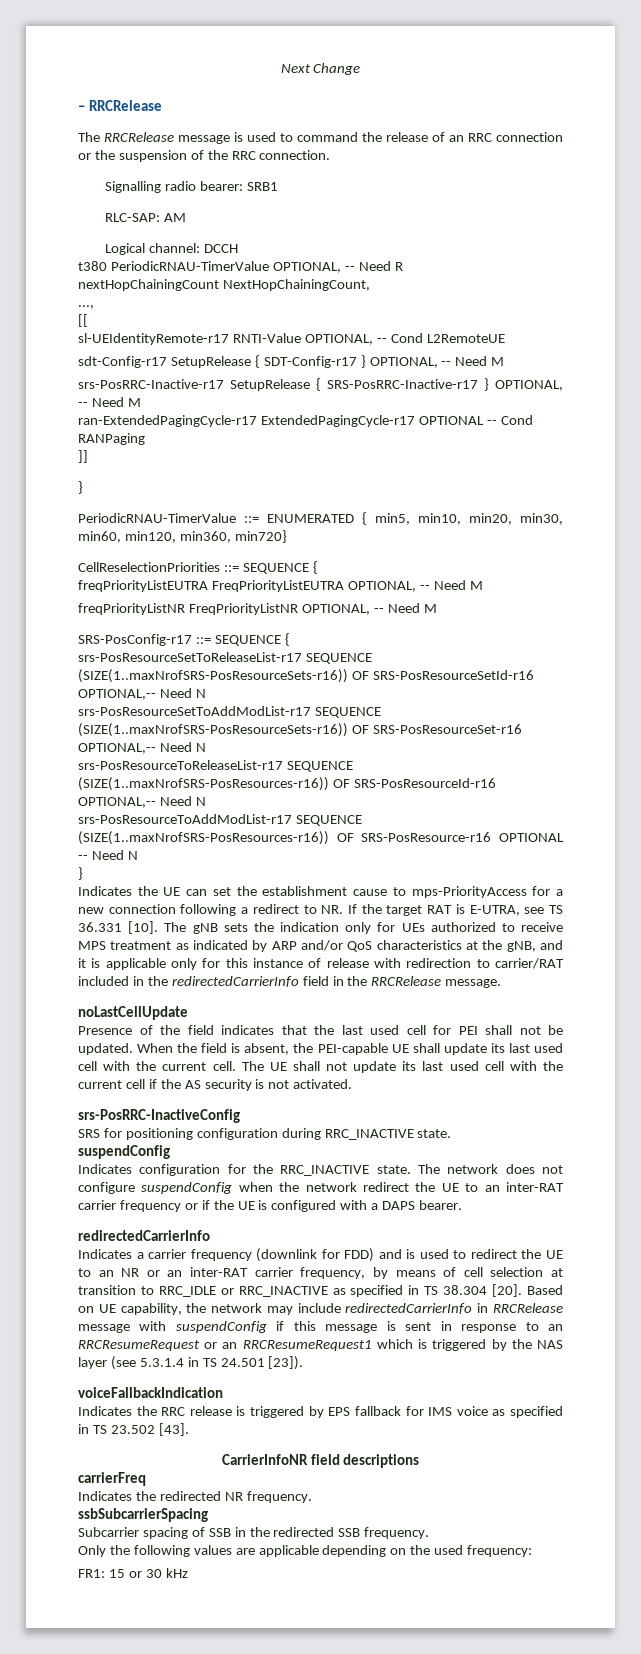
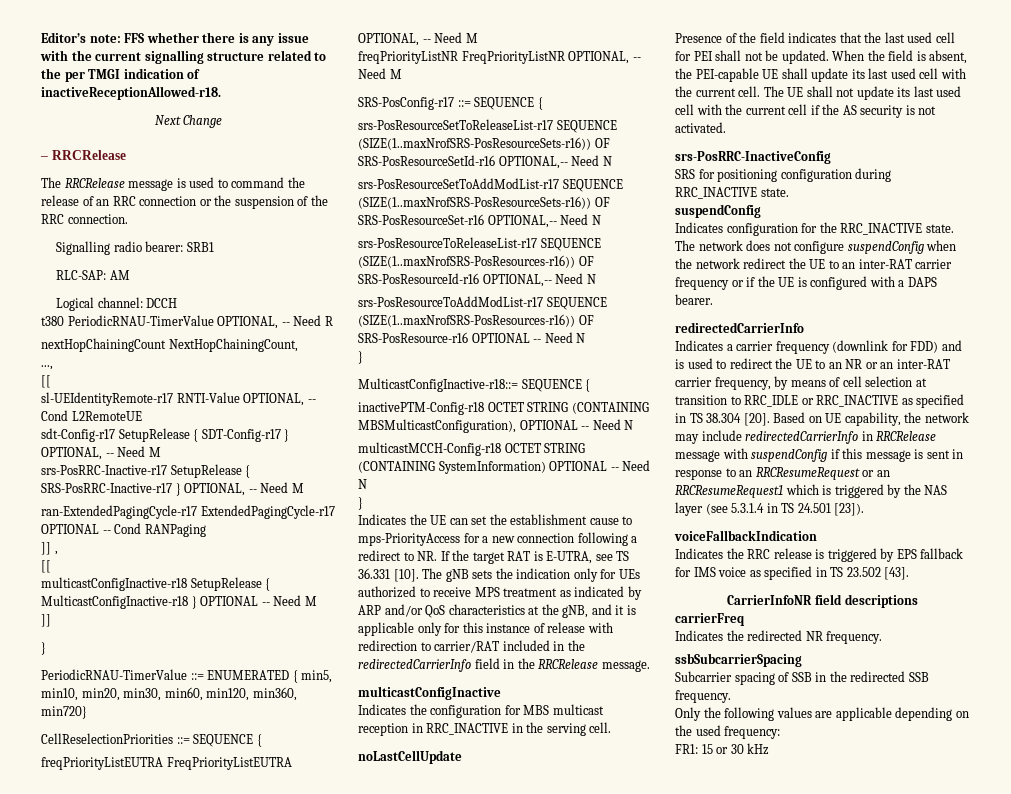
+ Editor’s note: FFS whether there is any issue with the current signalling structure related to the per TMGI indication of inactiveReceptionAllowed-r18.
+ ]] ,
+ [[
+ multicastConfigInactive-r18 SetupRelease { MulticastConfigInactive-r18 } OPTIONAL -- Need M
+ MulticastConfigInactive-r18::= SEQUENCE {
+ inactivePTM-Config-r18 OCTET STRING (CONTAINING MBSMulticastConfiguration), OPTIONAL -- Need N
+ multicastMCCH-Config-r18 OCTET STRING (CONTAINING SystemInformation) OPTIONAL -- Need N
+ }
+ multicastConfigInactive
+ Indicates the configuration for MBS multicast reception in RRC_INACTIVE in the serving cell.

